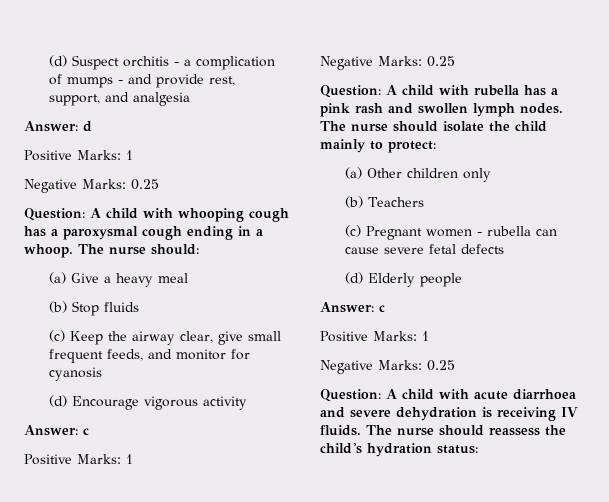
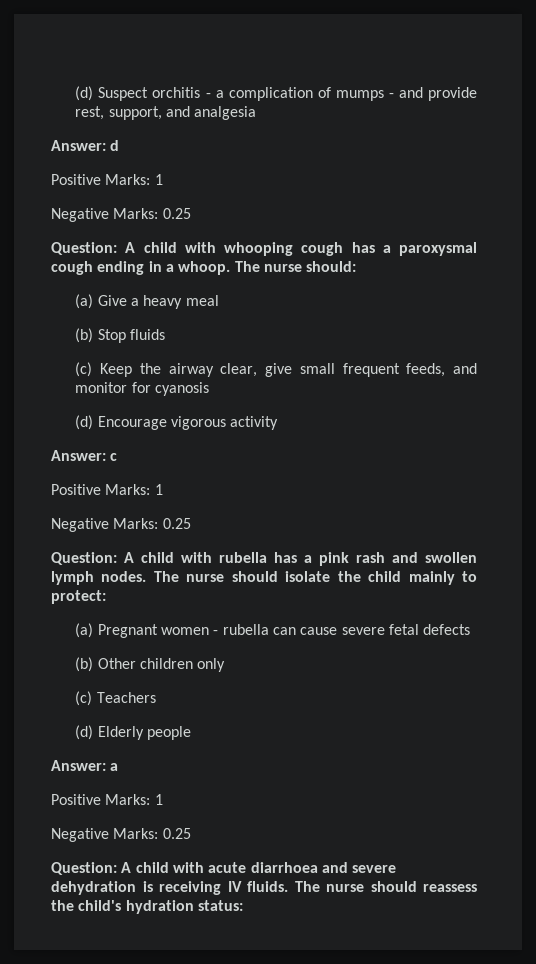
- (a) Other children only
- (b) Teachers
- (c) Pregnant women - rubella can cause severe fetal defects
+ (a) Pregnant women - rubella can cause severe fetal defects
+ (b) Other children only
+ (c) Teachers
  (d) Elderly people
- Answer: c
+ Answer: a

